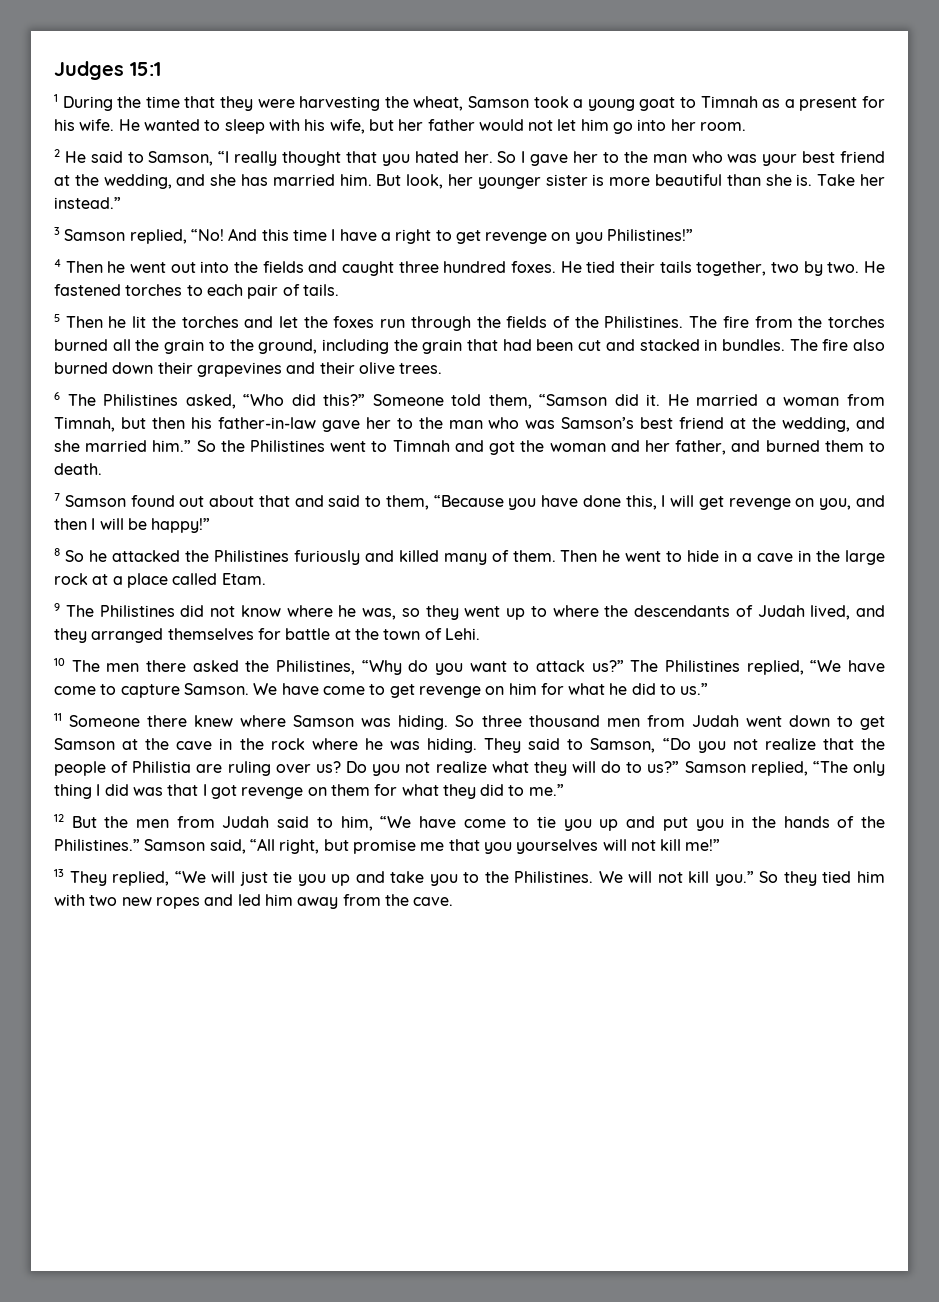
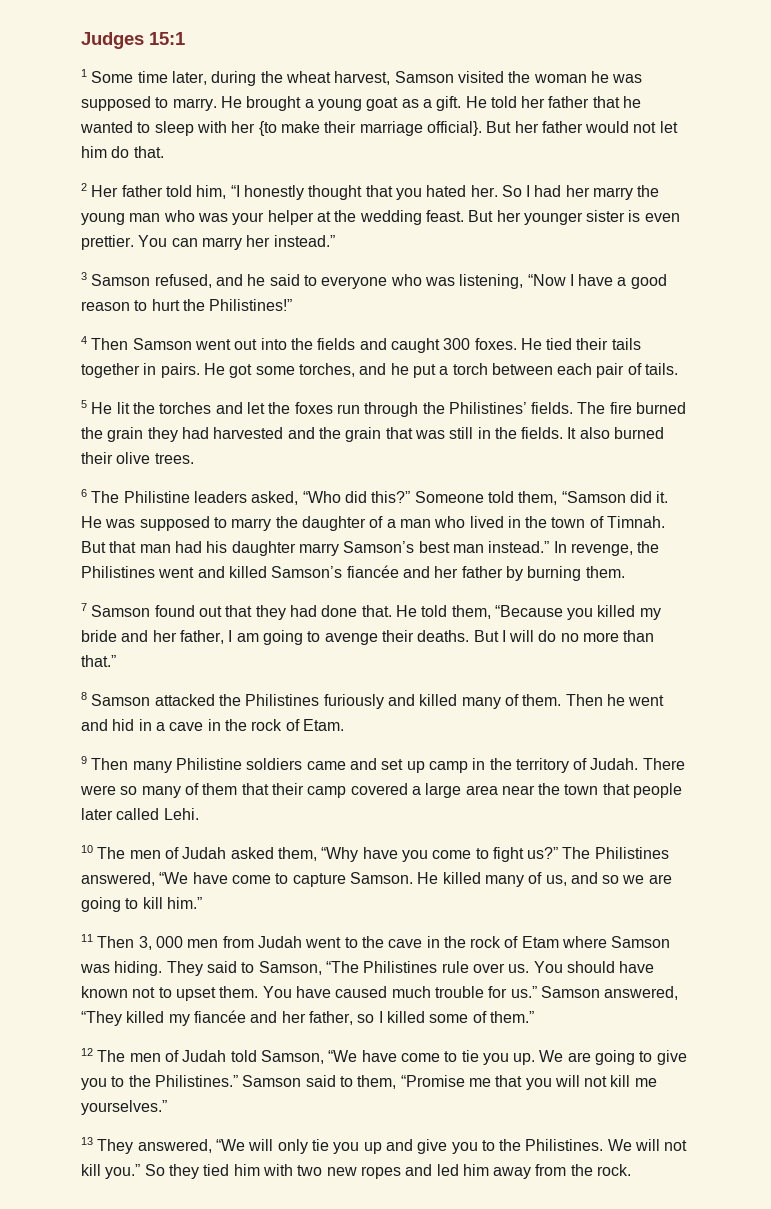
- 1 During the time that they were harvesting the wheat, Samson took a young goat to Timnah as a present for his wife. He wanted to sleep with his wife, but her father would not let him go into her room.
- 2 He said to Samson, “I really thought that you hated her.
+ 1 Some time later, during the wheat harvest, Samson visited the woman he was supposed to marry. He brought a young goat as a gift. He told her father that he wanted to sleep with her {to make their marriage official}. But her father would not let him do that.
+ 2 Her father told him, “I honestly thought that you hated her.
- So I gave her to the man who was your best friend at the wedding, and she has married him. But look, her younger sister is more beautiful than she is. Take her instead.”
- 3 Samson replied, “No! And this time I have a right to get revenge on you Philistines!”
+ So I had her marry the young man who was your helper at the wedding feast. But her younger sister is even prettier. You can marry her instead.”
+ 3 Samson refused, and he said to everyone who was listening, “Now I have a good reason to hurt the Philistines!”
- 4 Then he went out into the fields and caught three hundred foxes.
+ 4 Then Samson went out into the fields and caught 300 foxes.
- He tied their tails together, two by two. He fastened torches to each pair of tails.
+ He tied their tails together in pairs. He got some torches, and he put a torch between each pair of tails.
- 5 Then he lit the torches and let the foxes run through the fields of the Philistines. The fire from the torches burned all the grain to the ground, including the grain that had been cut and stacked in bundles. The fire also burned down their grapevines and their olive trees.
+ 5 He lit the torches and let the foxes run through the Philistines’ fields. The fire burned the grain they had harvested and the grain that was still in the fields. It also burned their olive trees.
- 6 The Philistines asked, “Who did this?”
+ 6 The Philistine leaders asked, “Who did this?”
- He married a woman from Timnah, but then his father-in-law gave her to the man who was Samson’s best friend at the wedding, and she married him.” So the Philistines went to Timnah and got the woman and her father, and burned them to death.
- 7 Samson found out about that and said to them, “Because you have done this, I will get revenge on you, and then I will be happy!”
+ He was supposed to marry the daughter of a man who lived in the town of Timnah. But that man had his daughter marry Samson’s best man instead.” In revenge, the Philistines went and killed Samson’s fiancée and her father by burning them.
+ 7 Samson found out that they had done that. He told them, “Because you killed my bride and her father, I am going to avenge their deaths. But I will do no more than that.”
- 8 So he attacked the Philistines furiously and killed many of them.
+ 8 Samson attacked the Philistines furiously and killed many of them.
- Then he went to hide in a cave in the large rock at a place called Etam.
- 9 The Philistines did not know where he was, so they went up to where the descendants of Judah lived, and they arranged themselves for battle at the town of Lehi.
- 10 The men there asked the Philistines, “Why do you want to attack us?”
+ Then he went and hid in a cave in the rock of Etam.
+ 9 Then many Philistine soldiers came and set up camp in the territory of Judah. There were so many of them that their camp covered a large area near the town that people later called Lehi.
+ 10 The men of Judah asked them, “Why have you come to fight us?”
- The Philistines replied, “We have come to capture Samson.
+ The Philistines answered, “We have come to capture Samson.
- We have come to get revenge on him for what he did to us.”
- 11 Someone there knew where Samson was hiding. So three thousand men from Judah went down to get Samson at the cave in the rock where he was hiding.
+ He killed many of us, and so we are going to kill him.”
+ 11 Then 3, 000 men from Judah went to the cave in the rock of Etam where Samson was hiding.
- They said to Samson, “Do you not realize that the people of Philistia are ruling over us? Do you not realize what they will do to us?” Samson replied, “The only thing I did was that I got revenge on them for what they did to me.”
- 12 But the men from Judah said to him, “We have come to tie you up and put you in the hands of the Philistines.” Samson said, “All right, but promise me that you yourselves will not kill me!”
+ They said to Samson, “The Philistines rule over us. You should have known not to upset them. You have caused much trouble for us.” Samson answered, “They killed my fiancée and her father, so I killed some of them.”
+ 12 The men of Judah told Samson, “We have come to tie you up. We are going to give you to the Philistines.” Samson said to them, “Promise me that you will not kill me yourselves.”
- 13 They replied, “We will just tie you up and take you to the Philistines.
+ 13 They answered, “We will only tie you up and give you to the Philistines.
- So they tied him with two new ropes and led him away from the cave.
+ So they tied him with two new ropes and led him away from the rock.

